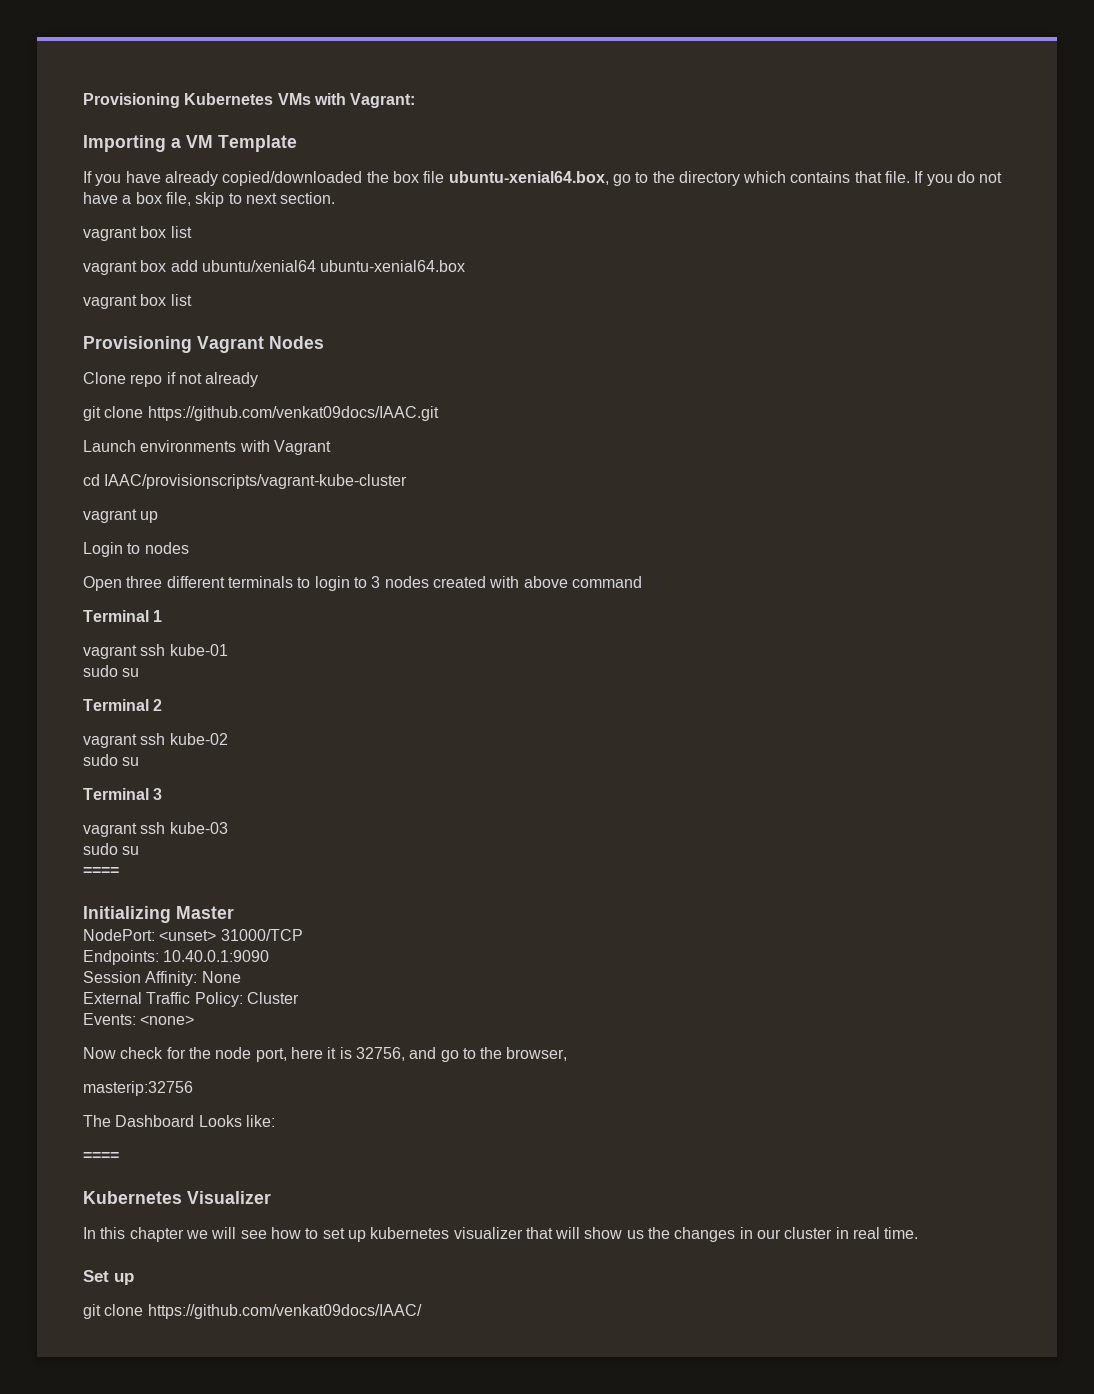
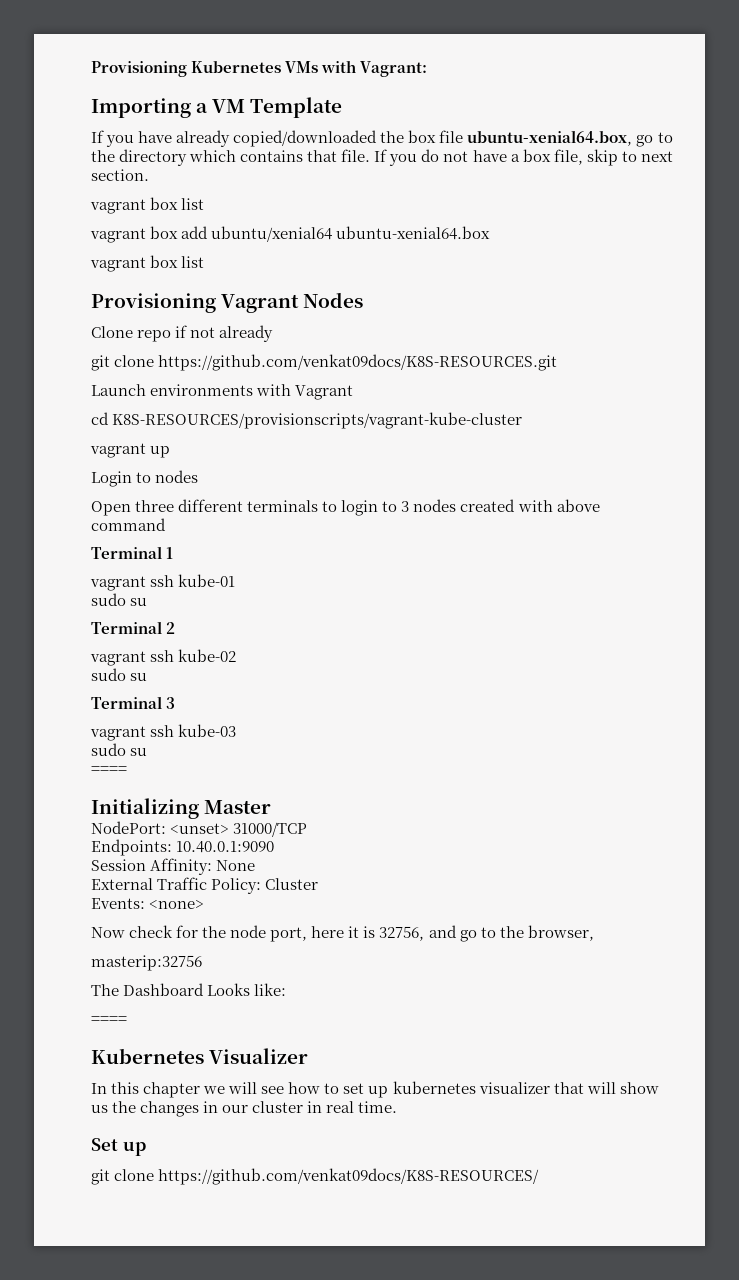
- git clone https://github.com/venkat09docs/IAAC.git
+ git clone https://github.com/venkat09docs/K8S-RESOURCES.git
- cd IAAC/provisionscripts/vagrant-kube-cluster
+ cd K8S-RESOURCES/provisionscripts/vagrant-kube-cluster
- git clone https://github.com/venkat09docs/IAAC/
+ git clone https://github.com/venkat09docs/K8S-RESOURCES/

